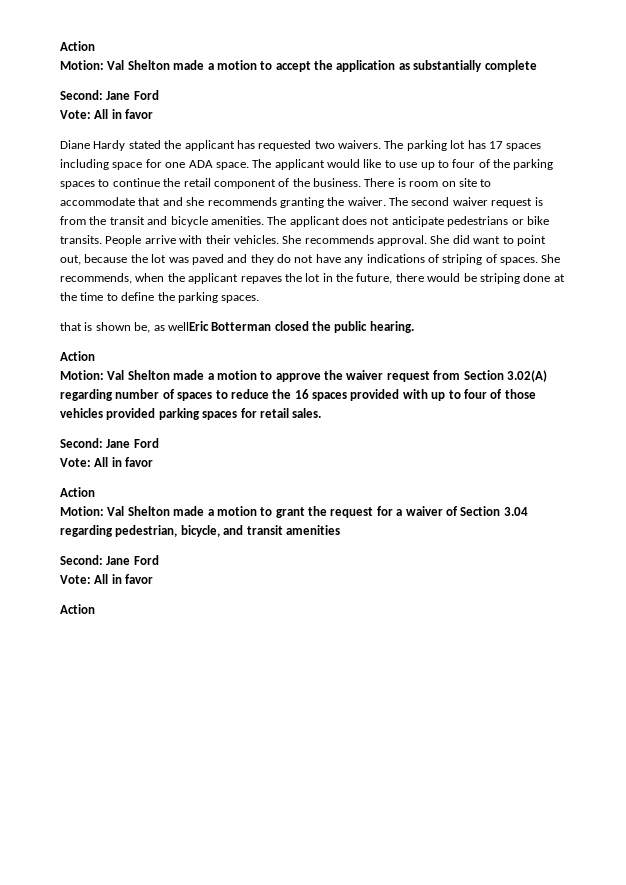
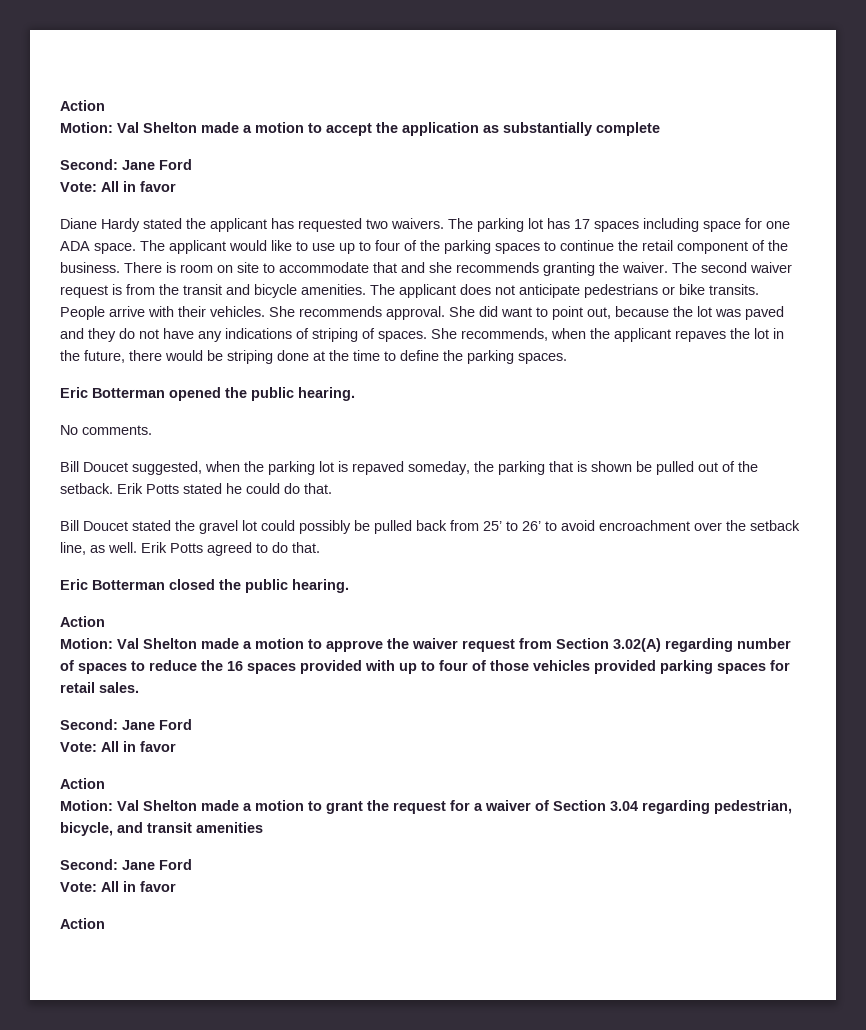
- that is shown be, as wellEric Botterman closed the public hearing.
+ Eric Botterman opened the public hearing.
+ No comments.
+ Bill Doucet suggested, when the parking lot is repaved someday, the parking that is shown be pulled out of the setback. Erik Potts stated he could do that.
+ Bill Doucet stated the gravel lot could possibly be pulled back from 25’ to 26’ to avoid encroachment over the setback line, as well. Erik Potts agreed to do that.
+ Eric Botterman closed the public hearing.

